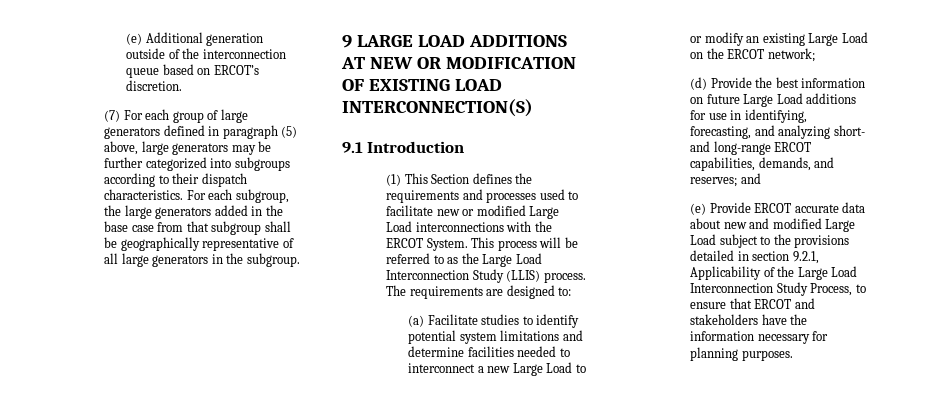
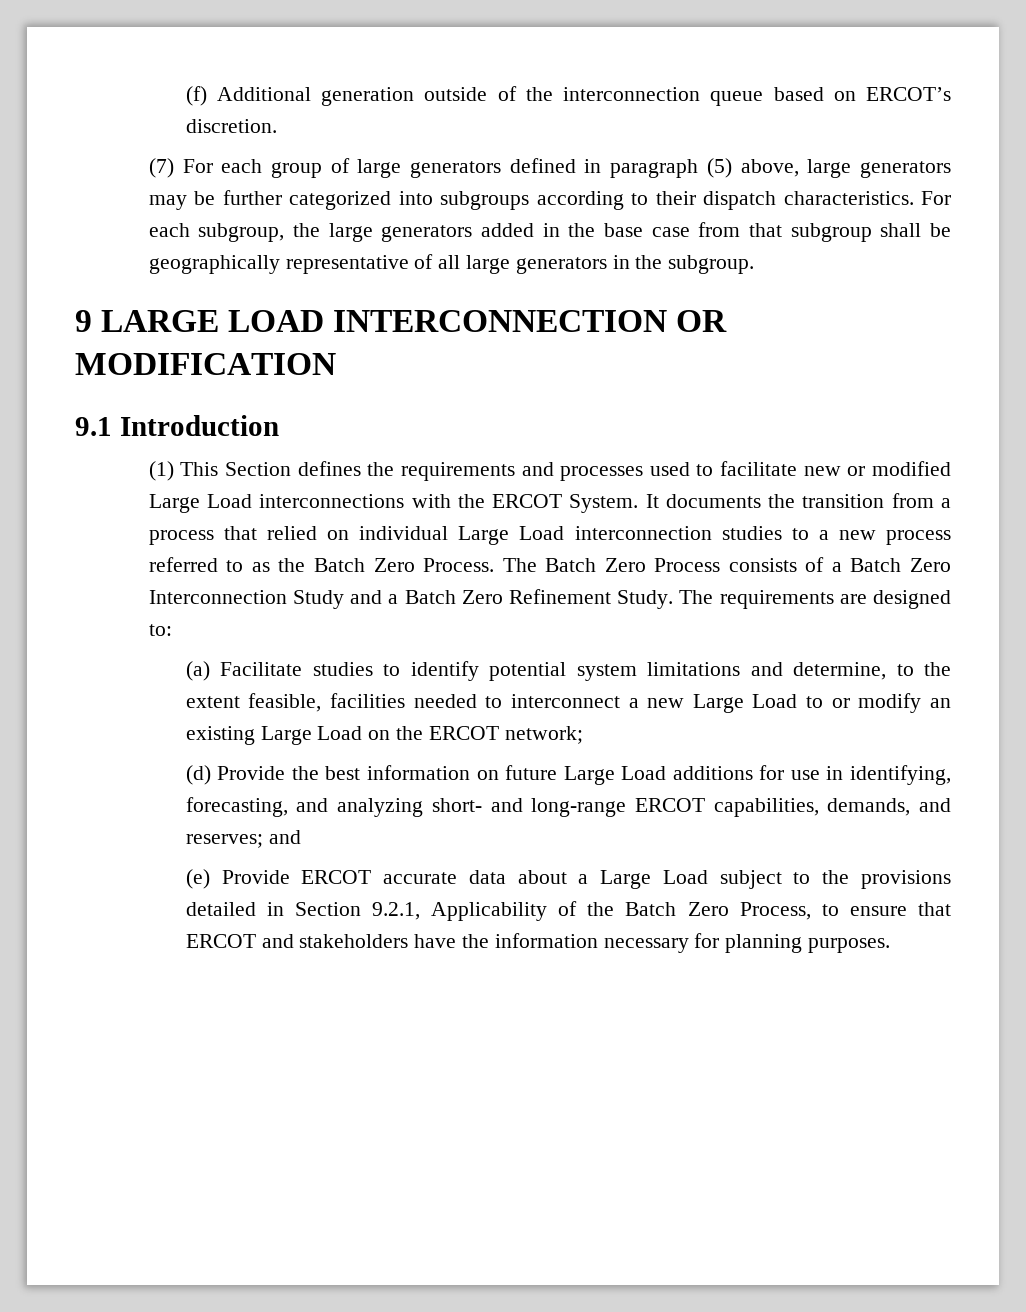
- (e) Additional generation outside of the interconnection queue based on ERCOT’s discretion.
+ (f) Additional generation outside of the interconnection queue based on ERCOT’s discretion.
- 9 LARGE LOAD ADDITIONS AT NEW OR MODIFICATION OF EXISTING LOAD INTERCONNECTION(S)
+ 9 LARGE LOAD INTERCONNECTION OR MODIFICATION
- This process will be referred to as the Large Load Interconnection Study (LLIS) process.
+ It documents the transition from a process that relied on individual Large Load interconnection studies to a new process referred to as the Batch Zero Process. The Batch Zero Process consists of a Batch Zero Interconnection Study and a Batch Zero Refinement Study.
- (a) Facilitate studies to identify potential system limitations and determine facilities needed to interconnect a new Large Load to or modify an existing Large Load on the ERCOT network;
+ (a) Facilitate studies to identify potential system limitations and determine, to the extent feasible, facilities needed to interconnect a new Large Load to or modify an existing Large Load on the ERCOT network;
- (e) Provide ERCOT accurate data about new and modified Large Load subject to the provisions detailed in section 9.2.1, Applicability of the Large Load Interconnection Study Process, to ensure that ERCOT and stakeholders have the information necessary for planning purposes.
+ (e) Provide ERCOT accurate data about a Large Load subject to the provisions detailed in Section 9.2.1, Applicability of the Batch Zero Process, to ensure that ERCOT and stakeholders have the information necessary for planning purposes.

